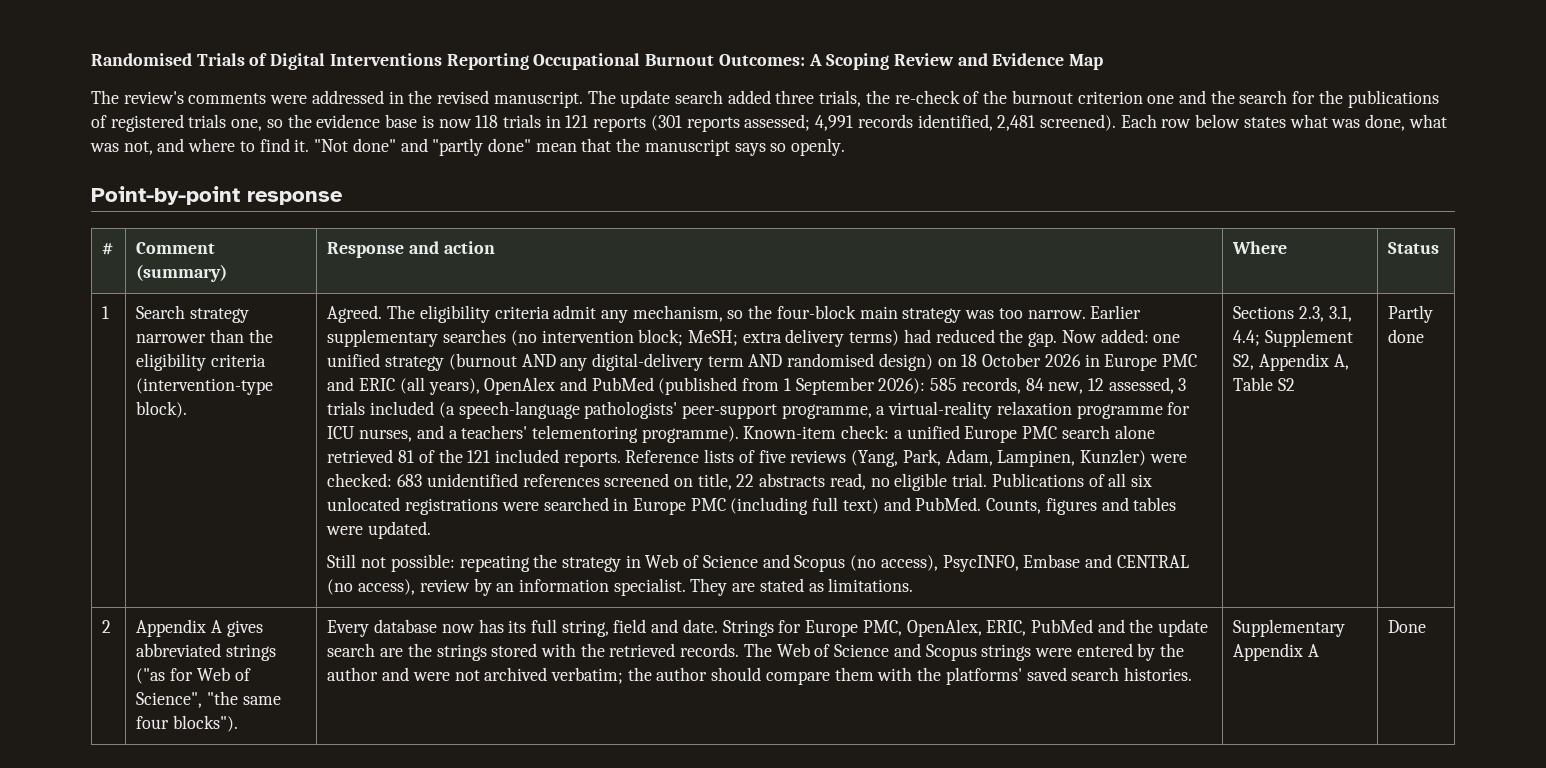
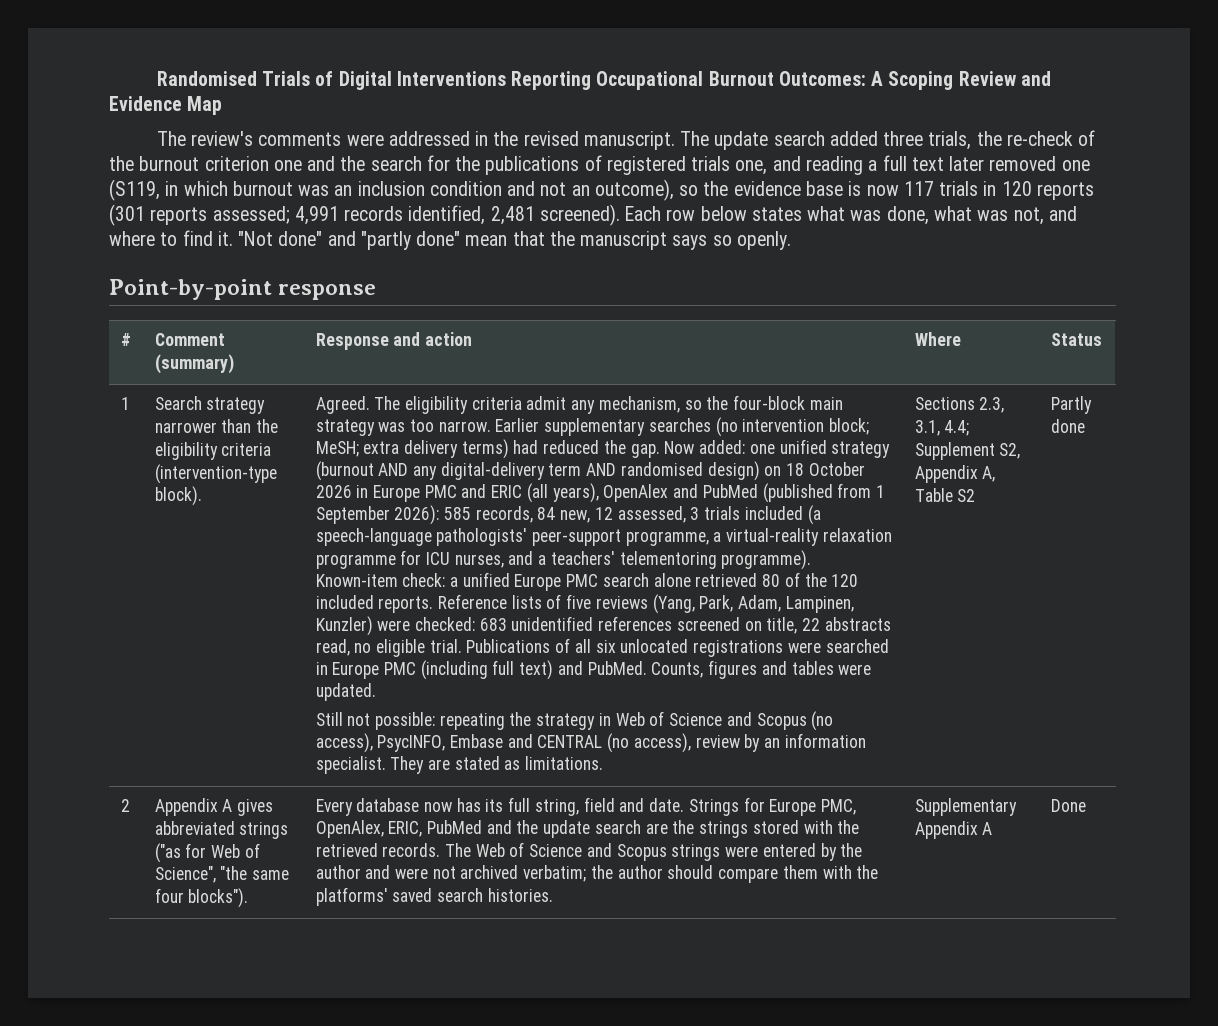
- The update search added three trials, the re-check of the burnout criterion one and the search for the publications of registered trials one, so the evidence base is now 118 trials in 121 reports (301 reports assessed; 4,991 records identified, 2,481 screened).
+ The update search added three trials, the re-check of the burnout criterion one and the search for the publications of registered trials one, and reading a full text later removed one (S119, in which burnout was an inclusion condition and not an outcome), so the evidence base is now 117 trials in 120 reports (301 reports assessed; 4,991 records identified, 2,481 screened).
- Known-item check: a unified Europe PMC search alone retrieved 81 of the 121 included reports.
+ Known-item check: a unified Europe PMC search alone retrieved 80 of the 120 included reports.

